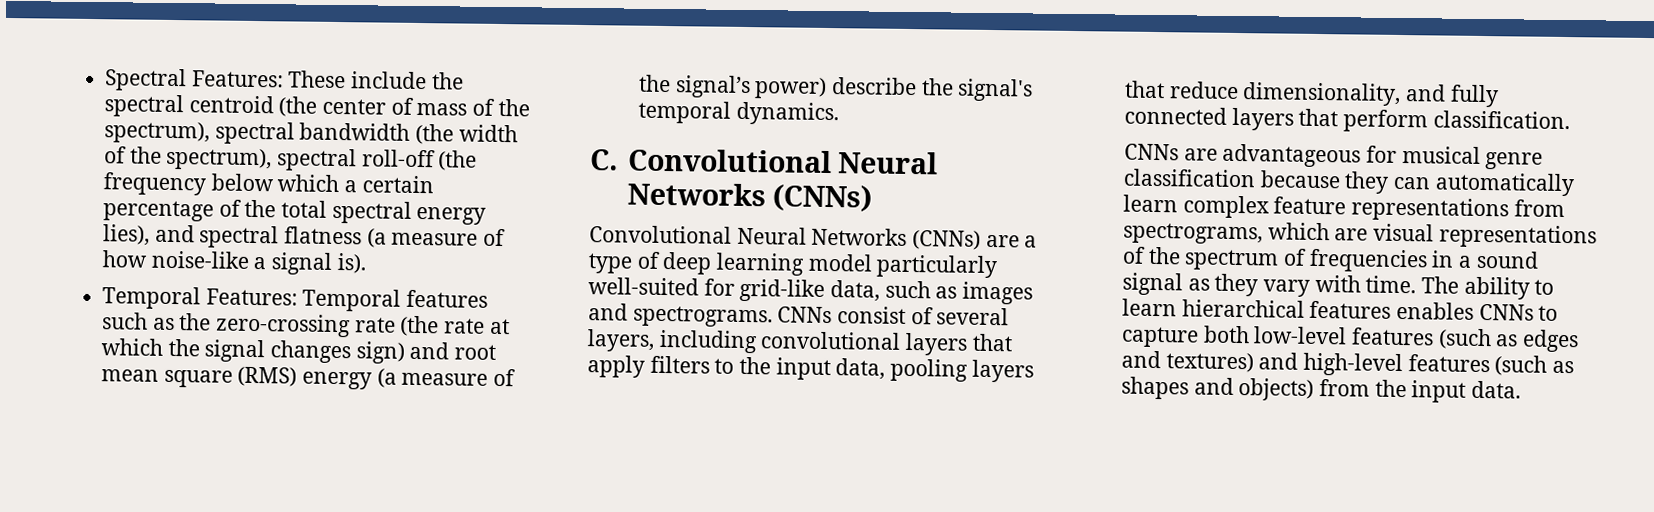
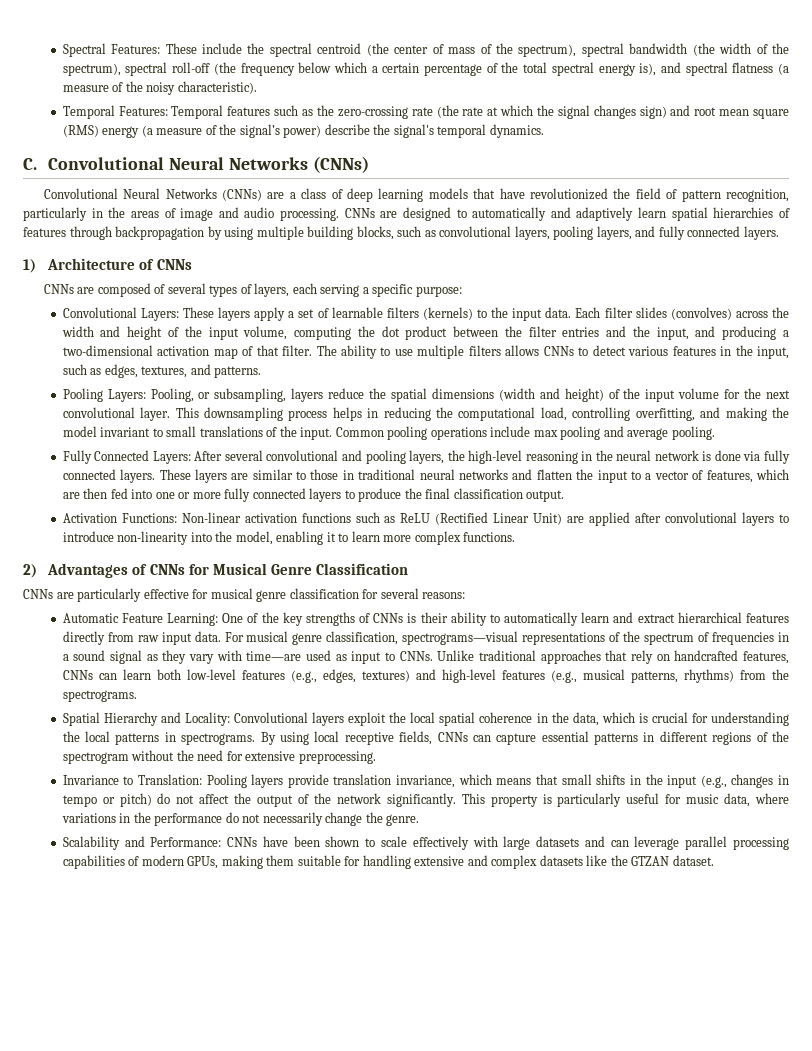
- Spectral Features: These include the spectral centroid (the center of mass of the spectrum), spectral bandwidth (the width of the spectrum), spectral roll-off (the frequency below which a certain percentage of the total spectral energy lies), and spectral flatness (a measure of how noise-like a signal is).
+ Spectral Features: These include the spectral centroid (the center of mass of the spectrum), spectral bandwidth (the width of the spectrum), spectral roll-off (the frequency below which a certain percentage of the total spectral energy is), and spectral flatness (a measure of the noisy characteristic).
- Convolutional Neural Networks (CNNs) are a type of deep learning model particularly well-suited for grid-like data, such as images and spectrograms. CNNs consist of several layers, including convolutional layers that apply filters to the input data, pooling layers that reduce dimensionality, and fully connected layers that perform classification.
- CNNs are advantageous for musical genre classification because they can automatically learn complex feature representations from spectrograms, which are visual representations of the spectrum of frequencies in a sound signal as they vary with time. The ability to learn hierarchical features enables CNNs to capture both low-level features (such as edges and textures) and high-level features (such as shapes and objects) from the input data.
+ Convolutional Neural Networks (CNNs) are a class of deep learning models that have revolutionized the field of pattern recognition, particularly in the areas of image and audio processing. CNNs are designed to automatically and adaptively learn spatial hierarchies of features through backpropagation by using multiple building blocks, such as convolutional layers, pooling layers, and fully connected layers.
+ 1) Architecture of CNNs
+ CNNs are composed of several types of layers, each serving a specific purpose:
+ Convolutional Layers: These layers apply a set of learnable filters (kernels) to the input data. Each filter slides (convolves) across the width and height of the input volume, computing the dot product between the filter entries and the input, and producing a two-dimensional activation map of that filter. The ability to use multiple filters allows CNNs to detect various features in the input, such as edges, textures, and patterns.
+ Pooling Layers: Pooling, or subsampling, layers reduce the spatial dimensions (width and height) of the input volume for the next convolutional layer. This downsampling process helps in reducing the computational load, controlling overfitting, and making the model invariant to small translations of the input. Common pooling operations include max pooling and average pooling.
+ Fully Connected Layers: After several convolutional and pooling layers, the high-level reasoning in the neural network is done via fully connected layers. These layers are similar to those in traditional neural networks and flatten the input to a vector of features, which are then fed into one or more fully connected layers to produce the final classification output.
+ Activation Functions: Non-linear activation functions such as ReLU (Rectified Linear Unit) are applied after convolutional layers to introduce non-linearity into the model, enabling it to learn more complex functions.
+ 2) Advantages of CNNs for Musical Genre Classification
+ CNNs are particularly effective for musical genre classification for several reasons:
+ Automatic Feature Learning: One of the key strengths of CNNs is their ability to automatically learn and extract hierarchical features directly from raw input data. For musical genre classification, spectrograms—visual representations of the spectrum of frequencies in a sound signal as they vary with time—are used as input to CNNs. Unlike traditional approaches that rely on handcrafted features, CNNs can learn both low-level features (e.g., edges, textures) and high-level features (e.g., musical patterns, rhythms) from the spectrograms.
+ Spatial Hierarchy and Locality: Convolutional layers exploit the local spatial coherence in the data, which is crucial for understanding the local patterns in spectrograms. By using local receptive fields, CNNs can capture essential patterns in different regions of the spectrogram without the need for extensive preprocessing.
+ Invariance to Translation: Pooling layers provide translation invariance, which means that small shifts in the input (e.g., changes in tempo or pitch) do not affect the output of the network significantly. This property is particularly useful for music data, where variations in the performance do not necessarily change the genre.
+ Scalability and Performance: CNNs have been shown to scale effectively with large datasets and can leverage parallel processing capabilities of modern GPUs, making them suitable for handling extensive and complex datasets like the GTZAN dataset.

